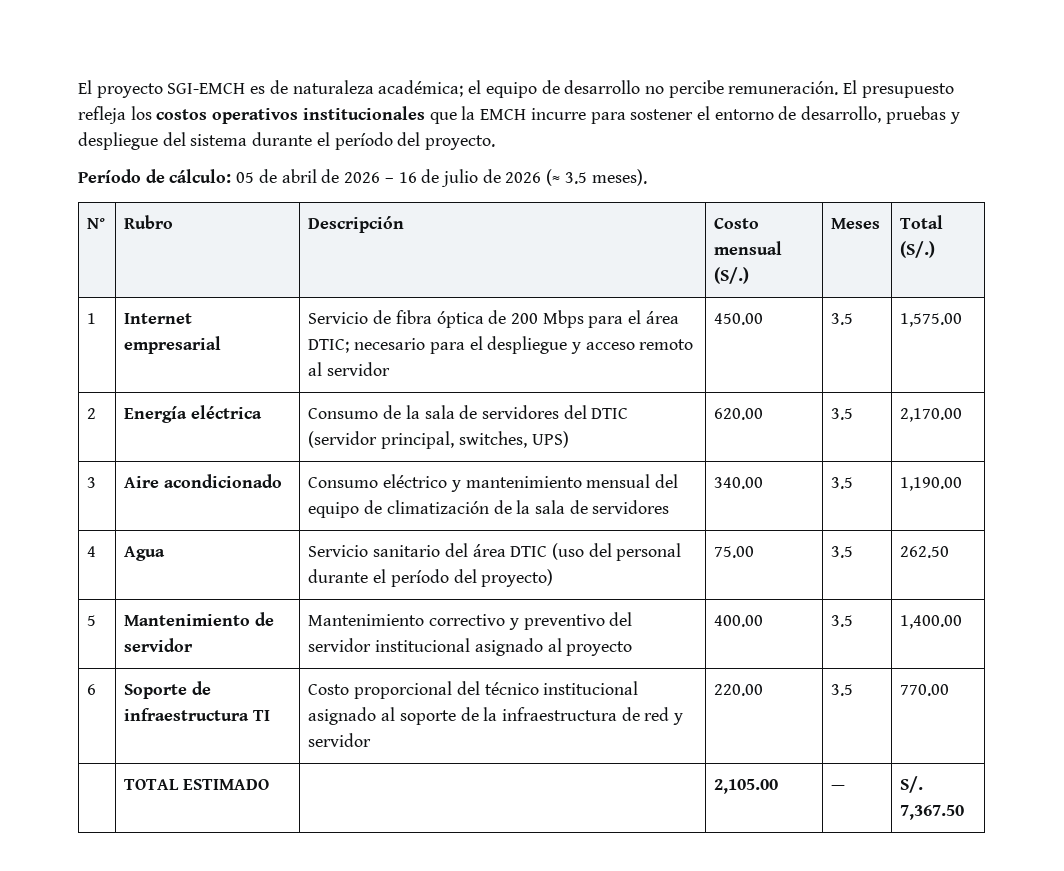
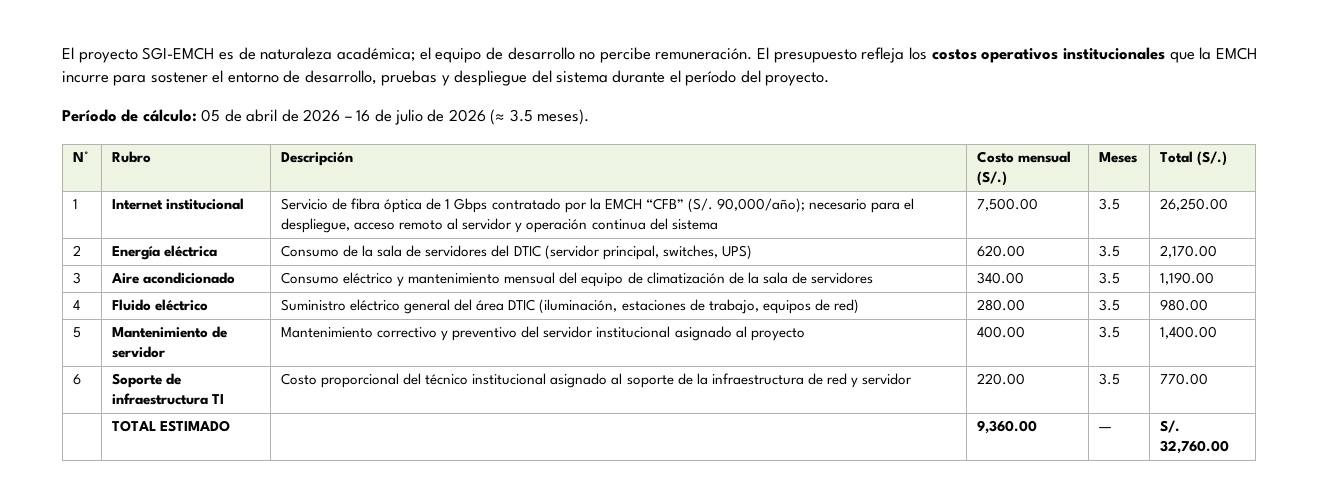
- 1 | Internet empresarial | Servicio de fibra óptica de 200 Mbps para el área DTIC; necesario para el despliegue y acceso remoto al servidor | 450.00 | 3.5 | 1,575.00
+ 1 | Internet institucional | Servicio de fibra óptica de 1 Gbps contratado por la EMCH “CFB” (S/. 90,000/año); necesario para el despliegue, acceso remoto al servidor y operación continua del sistema | 7,500.00 | 3.5 | 26,250.00
- 4 | Agua | Servicio sanitario del área DTIC (uso del personal durante el período del proyecto) | 75.00 | 3.5 | 262.50
+ 4 | Fluido eléctrico | Suministro eléctrico general del área DTIC (iluminación, estaciones de trabajo, equipos de red) | 280.00 | 3.5 | 980.00
- | TOTAL ESTIMADO | | 2,105.00 | — | S/. 7,367.50
+ | TOTAL ESTIMADO | | 9,360.00 | — | S/. 32,760.00

